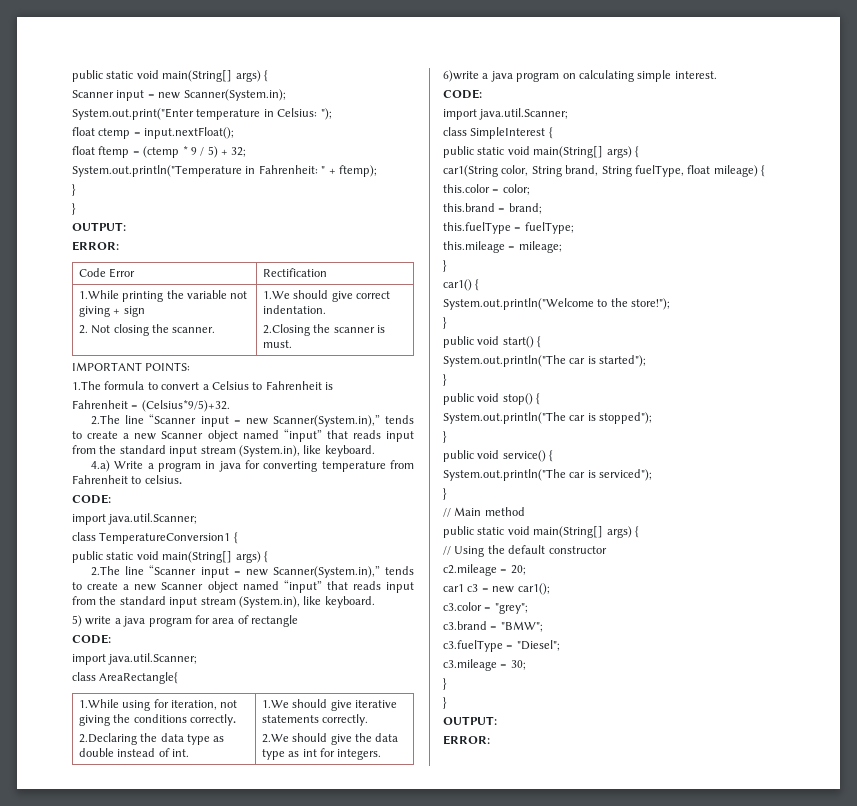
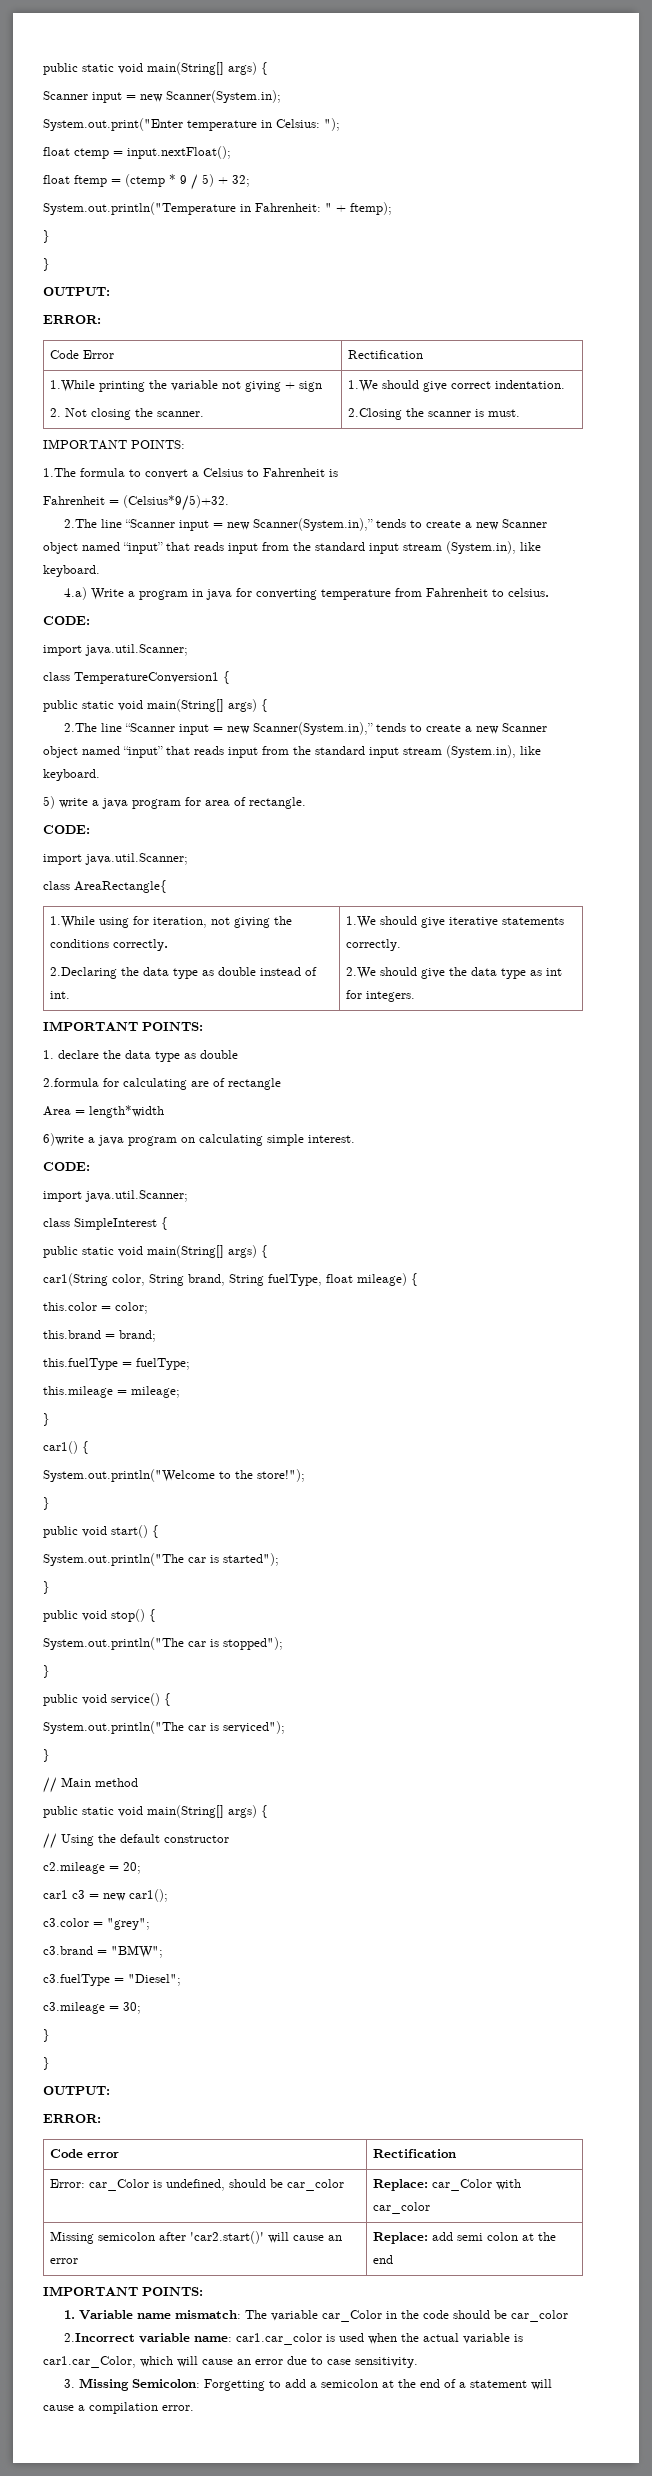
- 5) write a java program for area of rectangle
+ 5) write a java program for area of rectangle.
  1.While using for iteration, not giving the conditions correctly.
  2.Declaring the data type as double instead of int. | 1.We should give iterative statements correctly.
  2.We should give the data type as int for integers.
+ IMPORTANT POINTS:
+ 1. declare the data type as double
+ 2.formula for calculating are of rectangle
+ Area = length*width
+ Code error | Rectification
+ Error: car_Color is undefined, should be car_color | Replace: car_Color with car_color
+ Missing semicolon after 'car2.start()' will cause an error | Replace: add semi colon at the end
+ IMPORTANT POINTS:
+ 1. Variable name mismatch: The variable car_Color in the code should be car_color
+ 2.Incorrect variable name: car1.car_color is used when the actual variable is car1.car_Color, which will cause an error due to case sensitivity.
+ 3. Missing Semicolon: Forgetting to add a semicolon at the end of a statement will cause a compilation error.

